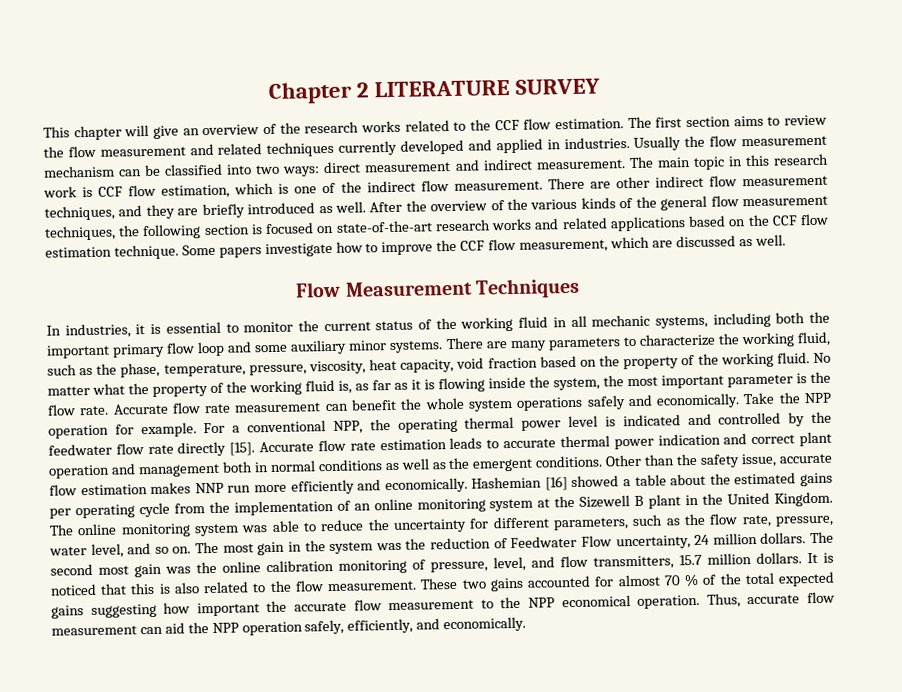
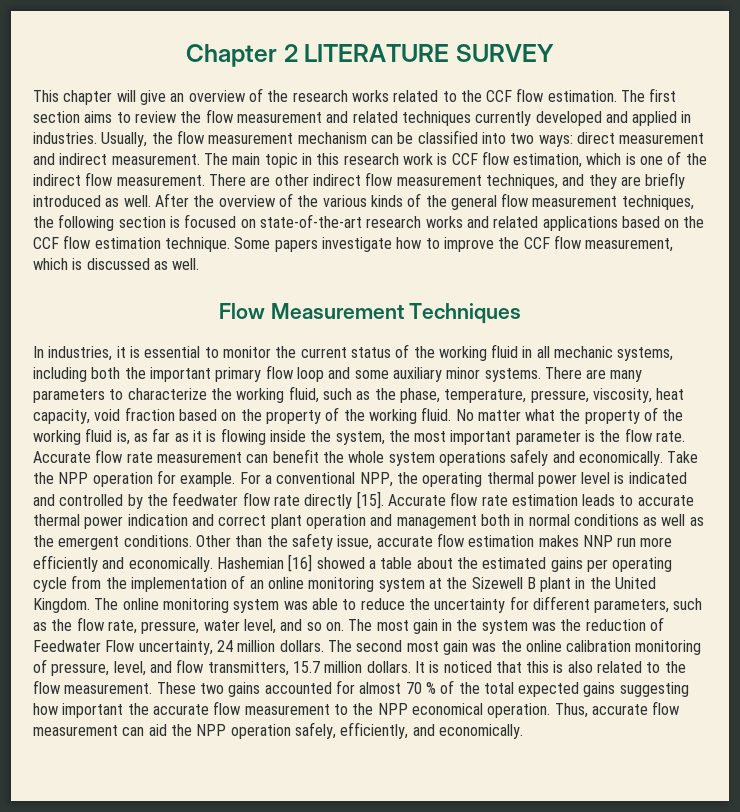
- Usually the flow measurement mechanism can be classified into two ways: direct measurement and indirect measurement.
+ Usually, the flow measurement mechanism can be classified into two ways: direct measurement and indirect measurement.
- Some papers investigate how to improve the CCF flow measurement, which are discussed as well.
+ Some papers investigate how to improve the CCF flow measurement, which is discussed as well.

